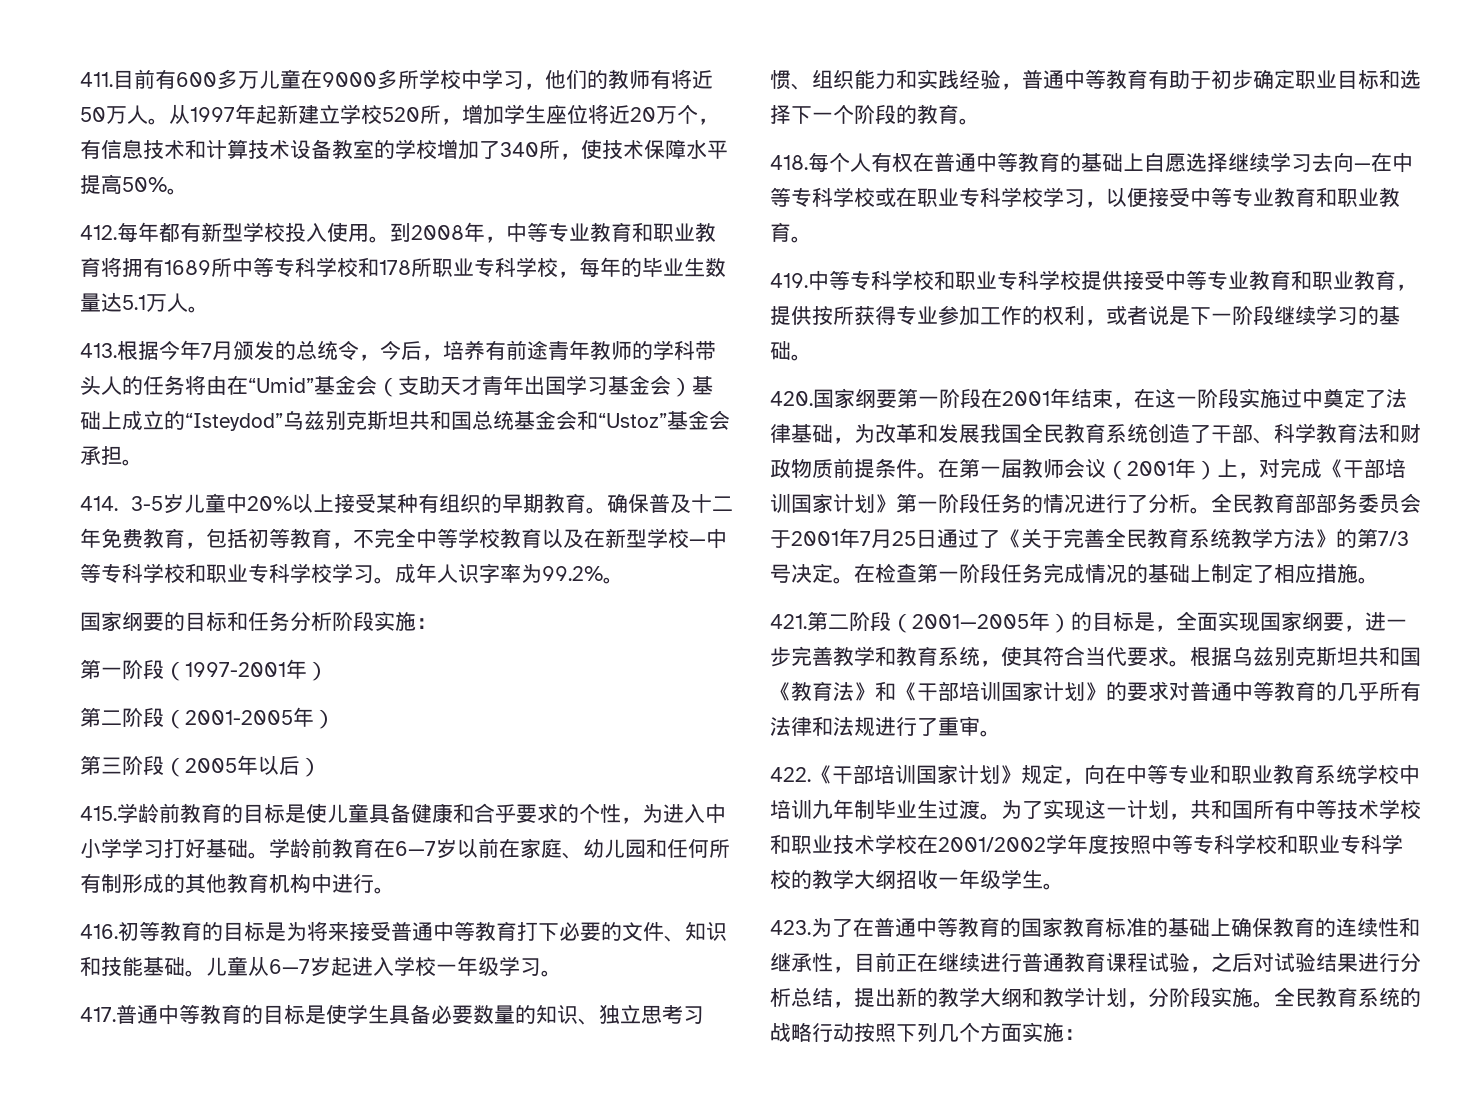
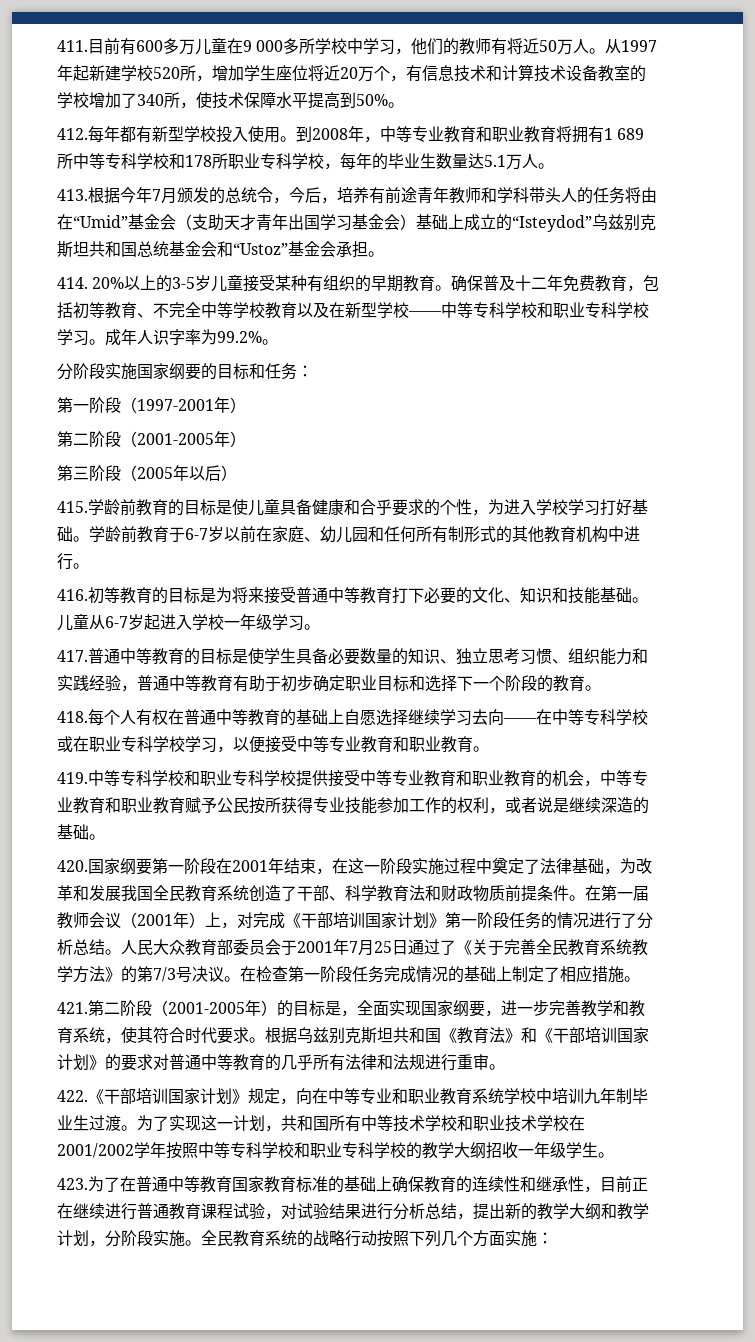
- 411.目前有600多万儿童在9000多所学校中学习，他们的教师有将近50万人。
+ 411.目前有600多万儿童在9 000多所学校中学习，他们的教师有将近50万人。
- 从1997年起新建立学校520所，增加学生座位将近20万个，有信息技术和计算技术设备教室的学校增加了340所，使技术保障水平提高50%。
+ 从1997年起新建学校520所，增加学生座位将近20万个，有信息技术和计算技术设备教室的学校增加了340所，使技术保障水平提高到50%。
- 到2008年，中等专业教育和职业教育将拥有1689所中等专科学校和178所职业专科学校，每年的毕业生数量达5.1万人。
+ 到2008年，中等专业教育和职业教育将拥有1 689所中等专科学校和178所职业专科学校，每年的毕业生数量达5.1万人。
- 413.根据今年7月颁发的总统令，今后，培养有前途青年教师的学科带头人的任务将由在“Umid”基金会（支助天才青年出国学习基金会）基础上成立的“Isteydod”乌兹别克斯坦共和国总统基金会和“Ustoz”基金会承担。
+ 413.根据今年7月颁发的总统令，今后，培养有前途青年教师和学科带头人的任务将由在“Umid”基金会（支助天才青年出国学习基金会）基础上成立的“Isteydod”乌兹别克斯坦共和国总统基金会和“Ustoz”基金会承担。
- 414. 3-5岁儿童中20%以上接受某种有组织的早期教育。
+ 414. 20%以上的3-5岁儿童接受某种有组织的早期教育。
- 确保普及十二年免费教育，包括初等教育，不完全中等学校教育以及在新型学校—中等专科学校和职业专科学校学习。
+ 确保普及十二年免费教育，包括初等教育、不完全中等学校教育以及在新型学校——中等专科学校和职业专科学校学习。
- 国家纲要的目标和任务分析阶段实施：
+ 分阶段实施国家纲要的目标和任务：
- 415.学龄前教育的目标是使儿童具备健康和合乎要求的个性，为进入中小学学习打好基础。
+ 415.学龄前教育的目标是使儿童具备健康和合乎要求的个性，为进入学校学习打好基础。
- 学龄前教育在6—7岁以前在家庭、幼儿园和任何所有制形成的其他教育机构中进行。
+ 学龄前教育于6-7岁以前在家庭、幼儿园和任何所有制形式的其他教育机构中进行。
- 416.初等教育的目标是为将来接受普通中等教育打下必要的文件、知识和技能基础。
+ 416.初等教育的目标是为将来接受普通中等教育打下必要的文化、知识和技能基础。
- 儿童从6—7岁起进入学校一年级学习。
+ 儿童从6-7岁起进入学校一年级学习。
- 418.每个人有权在普通中等教育的基础上自愿选择继续学习去向—在中等专科学校或在职业专科学校学习，以便接受中等专业教育和职业教育。
+ 418.每个人有权在普通中等教育的基础上自愿选择继续学习去向——在中等专科学校或在职业专科学校学习，以便接受中等专业教育和职业教育。
- 419.中等专科学校和职业专科学校提供接受中等专业教育和职业教育，提供按所获得专业参加工作的权利，或者说是下一阶段继续学习的基础。
+ 419.中等专科学校和职业专科学校提供接受中等专业教育和职业教育的机会，中等专业教育和职业教育赋予公民按所获得专业技能参加工作的权利，或者说是继续深造的基础。
- 420.国家纲要第一阶段在2001年结束，在这一阶段实施过中奠定了法律基础，为改革和发展我国全民教育系统创造了干部、科学教育法和财政物质前提条件。
+ 420.国家纲要第一阶段在2001年结束，在这一阶段实施过程中奠定了法律基础，为改革和发展我国全民教育系统创造了干部、科学教育法和财政物质前提条件。
- 在第一届教师会议（2001年）上，对完成《干部培训国家计划》第一阶段任务的情况进行了分析。全民教育部部务委员会于2001年7月25日通过了《关于完善全民教育系统教学方法》的第7/3号决定。
+ 在第一届教师会议（2001年）上，对完成《干部培训国家计划》第一阶段任务的情况进行了分析总结。人民大众教育部委员会于2001年7月25日通过了《关于完善全民教育系统教学方法》的第7/3号决议。
- 421.第二阶段（2001—2005年）的目标是，全面实现国家纲要，进一步完善教学和教育系统，使其符合当代要求。
+ 421.第二阶段（2001-2005年）的目标是，全面实现国家纲要，进一步完善教学和教育系统，使其符合时代要求。
- 根据乌兹别克斯坦共和国《教育法》和《干部培训国家计划》的要求对普通中等教育的几乎所有法律和法规进行了重审。
+ 根据乌兹别克斯坦共和国《教育法》和《干部培训国家计划》的要求对普通中等教育的几乎所有法律和法规进行重审。
- 为了实现这一计划，共和国所有中等技术学校和职业技术学校在2001/2002学年度按照中等专科学校和职业专科学校的教学大纲招收一年级学生。
+ 为了实现这一计划，共和国所有中等技术学校和职业技术学校在2001/2002学年按照中等专科学校和职业专科学校的教学大纲招收一年级学生。
- 423.为了在普通中等教育的国家教育标准的基础上确保教育的连续性和继承性，目前正在继续进行普通教育课程试验，之后对试验结果进行分析总结，提出新的教学大纲和教学计划，分阶段实施。
+ 423.为了在普通中等教育国家教育标准的基础上确保教育的连续性和继承性，目前正在继续进行普通教育课程试验，对试验结果进行分析总结，提出新的教学大纲和教学计划，分阶段实施。

